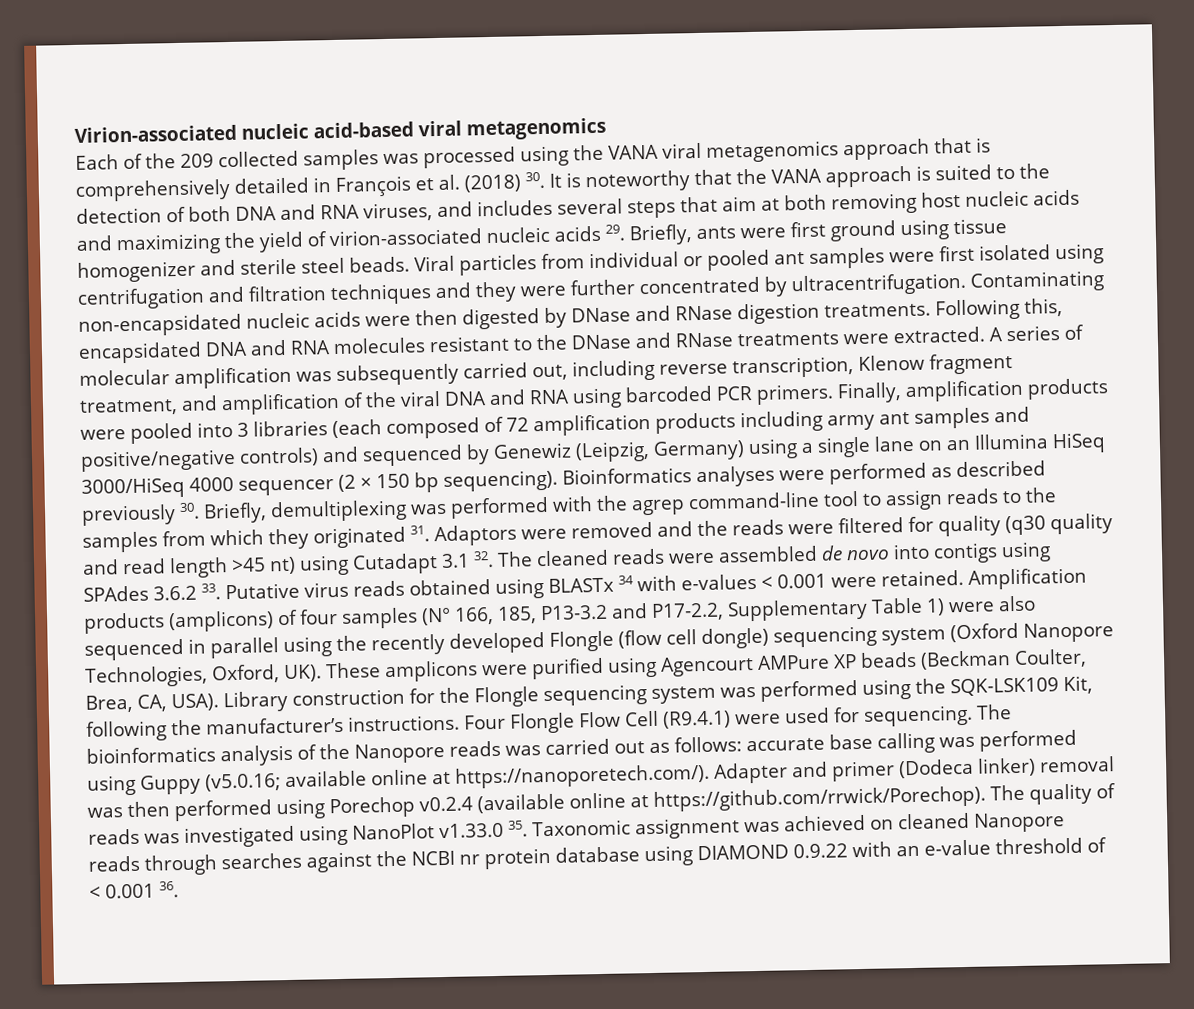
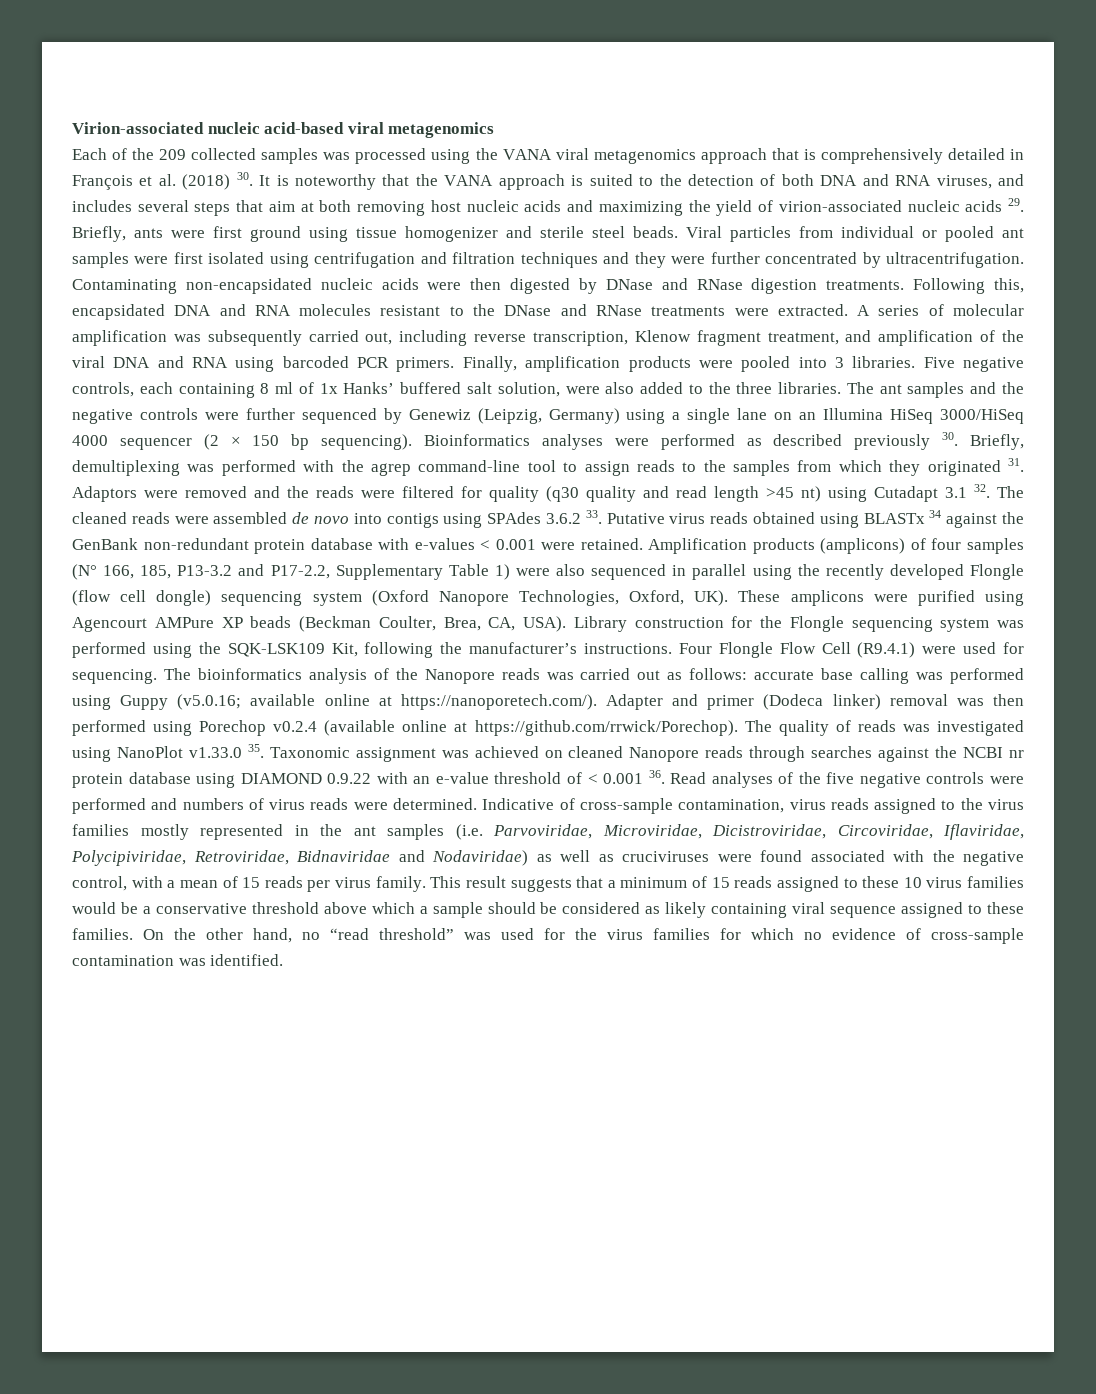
- Finally, amplification products were pooled into 3 libraries (each composed of 72 amplification products including army ant samples and positive/negative controls) and sequenced by Genewiz (Leipzig, Germany) using a single lane on an Illumina HiSeq 3000/HiSeq 4000 sequencer (2 × 150 bp sequencing).
+ Finally, amplification products were pooled into 3 libraries. Five negative controls, each containing 8 ml of 1x Hanks’ buffered salt solution, were also added to the three libraries. The ant samples and the negative controls were further sequenced by Genewiz (Leipzig, Germany) using a single lane on an Illumina HiSeq 3000/HiSeq 4000 sequencer (2 × 150 bp sequencing).
- Bioinformatics analyses were performed as described previously 30. Briefly, demultiplexing was performed with the agrep command-line tool to assign reads to the samples from which they originated 31. Adaptors were removed and the reads were filtered for quality (q30 quality and read length >45 nt) using Cutadapt 3.1 32. The cleaned reads were assembled de novo into contigs using SPAdes 3.6.2 33. Putative virus reads obtained using BLASTx 34 with e-values < 0.001 were retained.
+ Bioinformatics analyses were performed as described previously 30. Briefly, demultiplexing was performed with the agrep command-line tool to assign reads to the samples from which they originated 31. Adaptors were removed and the reads were filtered for quality (q30 quality and read length >45 nt) using Cutadapt 3.1 32. The cleaned reads were assembled de novo into contigs using SPAdes 3.6.2 33. Putative virus reads obtained using BLASTx 34 against the GenBank non-redundant protein database with e-values < 0.001 were retained.
- available online at https://nanoporetech.com/). Adapter and primer (Dodeca linker) removal was then performed using Porechop v0.2.4 (available online at https://github.com/rrwick/Porechop). The quality of reads was investigated using NanoPlot v1.33.0 35. Taxonomic assignment was achieved on cleaned Nanopore reads through searches against the NCBI nr protein database using DIAMOND 0.9.22 with an e-value threshold of < 0.001 36.
+ available online at https://nanoporetech.com/). Adapter and primer (Dodeca linker) removal was then performed using Porechop v0.2.4 (available online at https://github.com/rrwick/Porechop). The quality of reads was investigated using NanoPlot v1.33.0 35. Taxonomic assignment was achieved on cleaned Nanopore reads through searches against the NCBI nr protein database using DIAMOND 0.9.22 with an e-value threshold of < 0.001 36. Read analyses of the five negative controls were performed and numbers of virus reads were determined. Indicative of cross-sample contamination, virus reads assigned to the virus families mostly represented in the ant samples (i.e. Parvoviridae, Microviridae, Dicistroviridae, Circoviridae, Iflaviridae, Polycipiviridae, Retroviridae, Bidnaviridae and Nodaviridae) as well as cruciviruses were found associated with the negative control, with a mean of 15 reads per virus family. This result suggests that a minimum of 15 reads assigned to these 10 virus families would be a conservative threshold above which a sample should be considered as likely containing viral sequence assigned to these families. On the other hand, no “read threshold” was used for the virus families for which no evidence of cross-sample contamination was identified.

